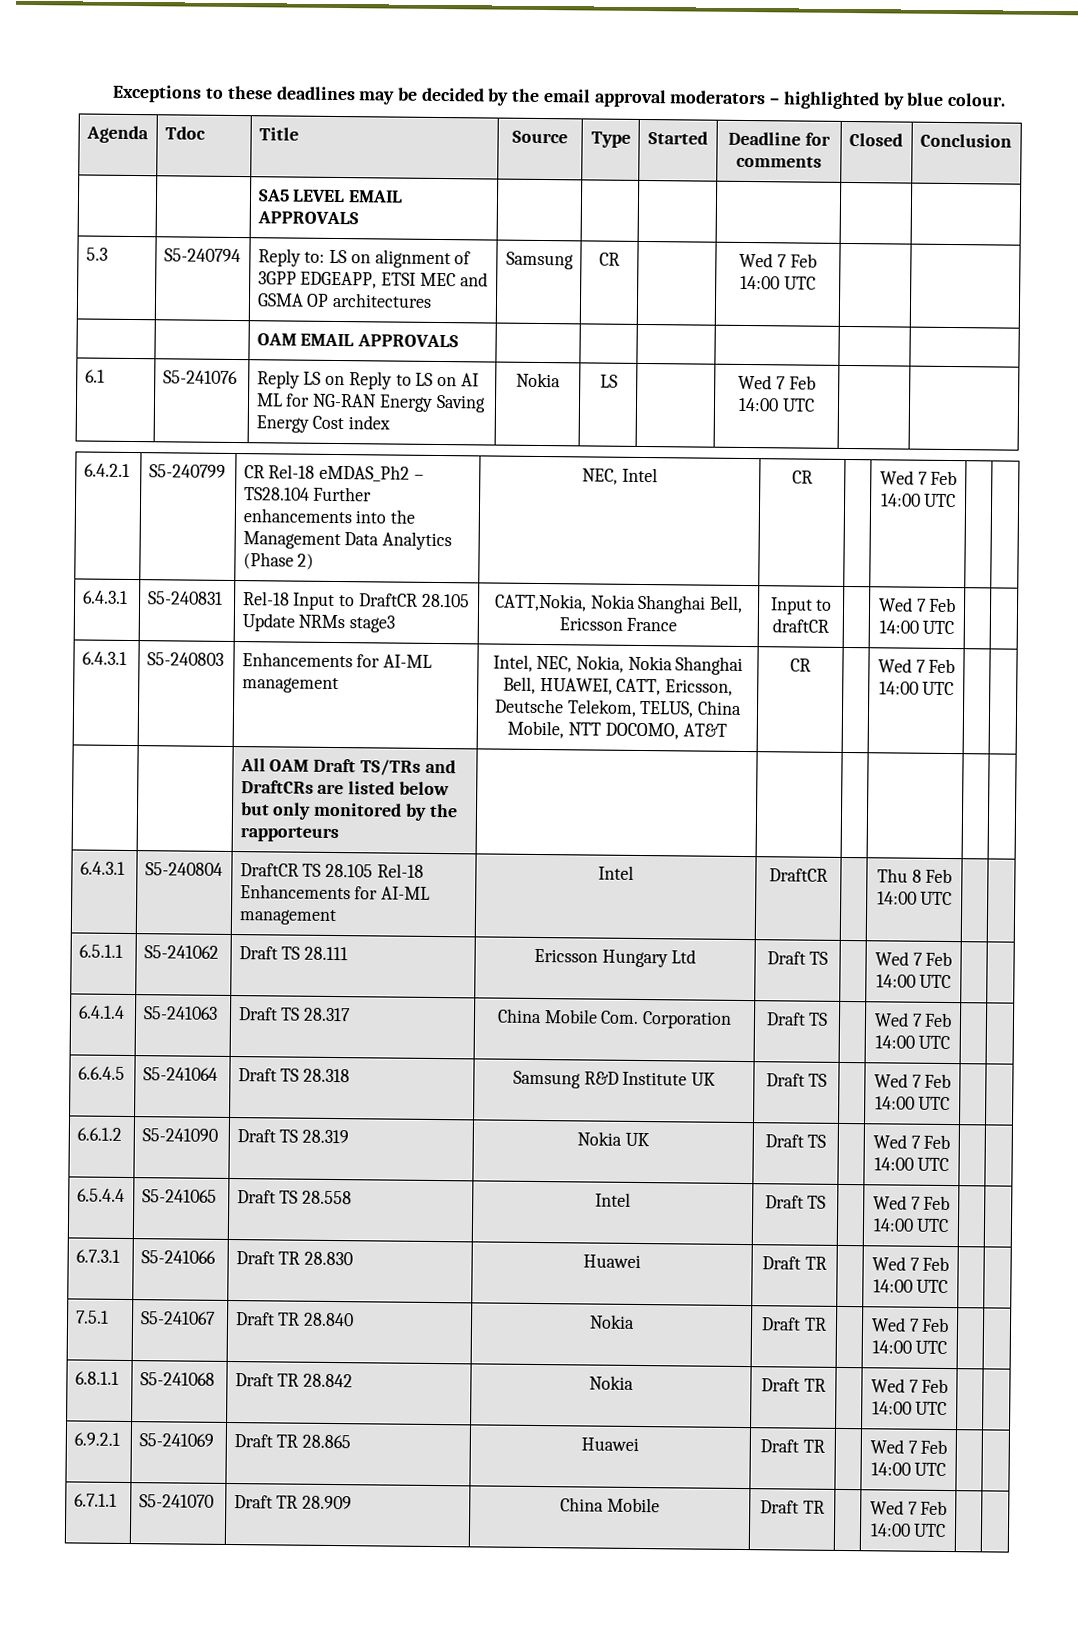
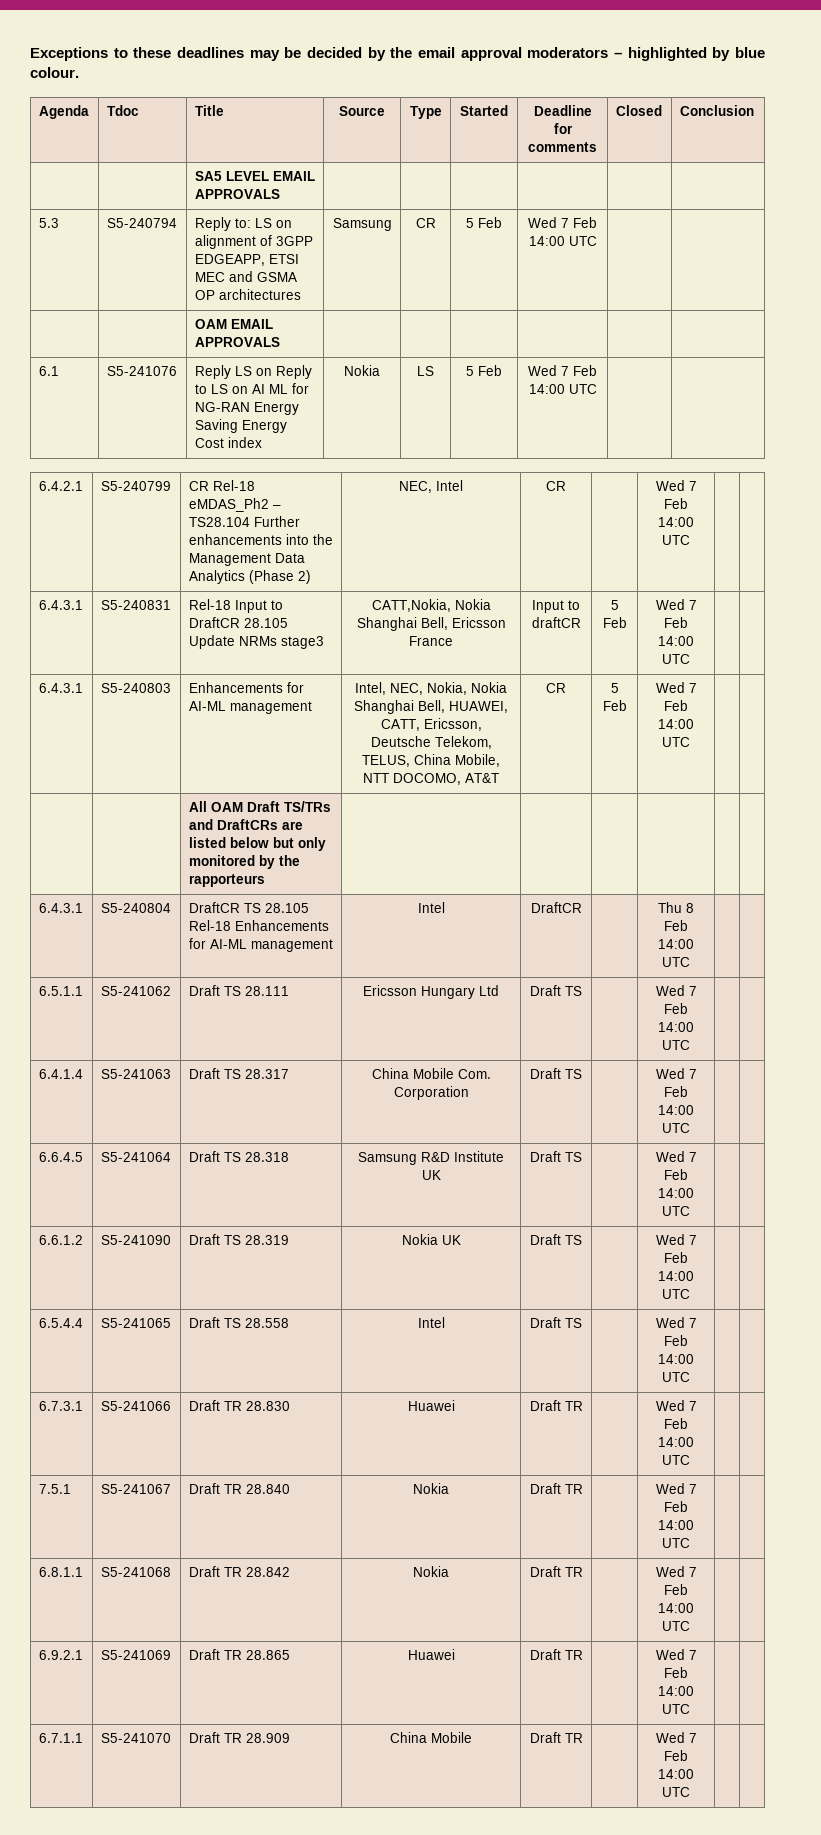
- 5.3 | S5-240794 | Reply to: LS on alignment of 3GPP EDGEAPP, ETSI MEC and GSMA OP architectures | Samsung | CR | | Wed 7 Feb 14:00 UTC | |
+ 5.3 | S5-240794 | Reply to: LS on alignment of 3GPP EDGEAPP, ETSI MEC and GSMA OP architectures | Samsung | CR | 5 Feb | Wed 7 Feb 14:00 UTC | |
- 6.1 | S5-241076 | Reply LS on Reply to LS on AI ML for NG-RAN Energy Saving Energy Cost index | Nokia | LS | | Wed 7 Feb 14:00 UTC | |
+ 6.1 | S5-241076 | Reply LS on Reply to LS on AI ML for NG-RAN Energy Saving Energy Cost index | Nokia | LS | 5 Feb | Wed 7 Feb 14:00 UTC | |
- 6.4.3.1 | S5-240831 | Rel-18 Input to DraftCR 28.105 Update NRMs stage3 | CATT,Nokia, Nokia Shanghai Bell, Ericsson France | Input to draftCR | | Wed 7 Feb 14:00 UTC | |
+ 6.4.3.1 | S5-240831 | Rel-18 Input to DraftCR 28.105 Update NRMs stage3 | CATT,Nokia, Nokia Shanghai Bell, Ericsson France | Input to draftCR | 5 Feb | Wed 7 Feb 14:00 UTC | |
- 6.4.3.1 | S5-240803 | Enhancements for AI-ML management | Intel, NEC, Nokia, Nokia Shanghai Bell, HUAWEI, CATT, Ericsson, Deutsche Telekom, TELUS, China Mobile, NTT DOCOMO, AT&T | CR | | Wed 7 Feb 14:00 UTC | |
+ 6.4.3.1 | S5-240803 | Enhancements for AI-ML management | Intel, NEC, Nokia, Nokia Shanghai Bell, HUAWEI, CATT, Ericsson, Deutsche Telekom, TELUS, China Mobile, NTT DOCOMO, AT&T | CR | 5 Feb | Wed 7 Feb 14:00 UTC | |

